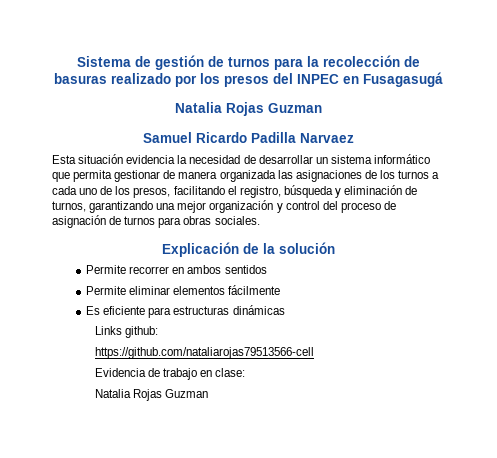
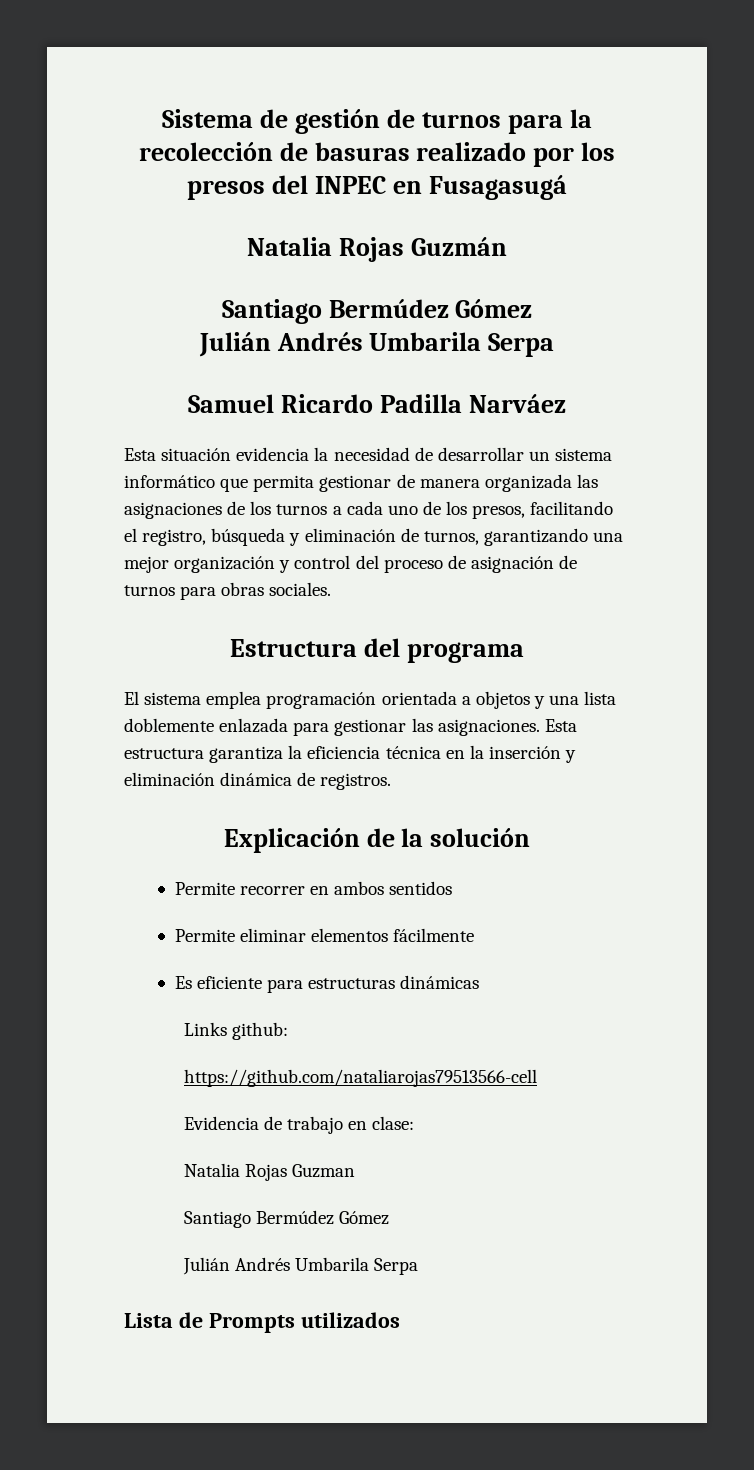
  Sistema de gestión de turnos para la recolección de basuras realizado por los presos del INPEC en Fusagasugá
- Natalia Rojas Guzman
+ Natalia Rojas Guzmán
+ Santiago Bermúdez Gómez
+ Julián Andrés Umbarila Serpa
- Samuel Ricardo Padilla Narvaez
+ Samuel Ricardo Padilla Narváez
+ Estructura del programa
+ El sistema emplea programación orientada a objetos y una lista doblemente enlazada para gestionar las asignaciones. Esta estructura garantiza la eficiencia técnica en la inserción y eliminación dinámica de registros.
  Evidencia de trabajo en clase:
  Natalia Rojas Guzman
+ Santiago Bermúdez Gómez
+ Julián Andrés Umbarila Serpa
+ Lista de Prompts utilizados

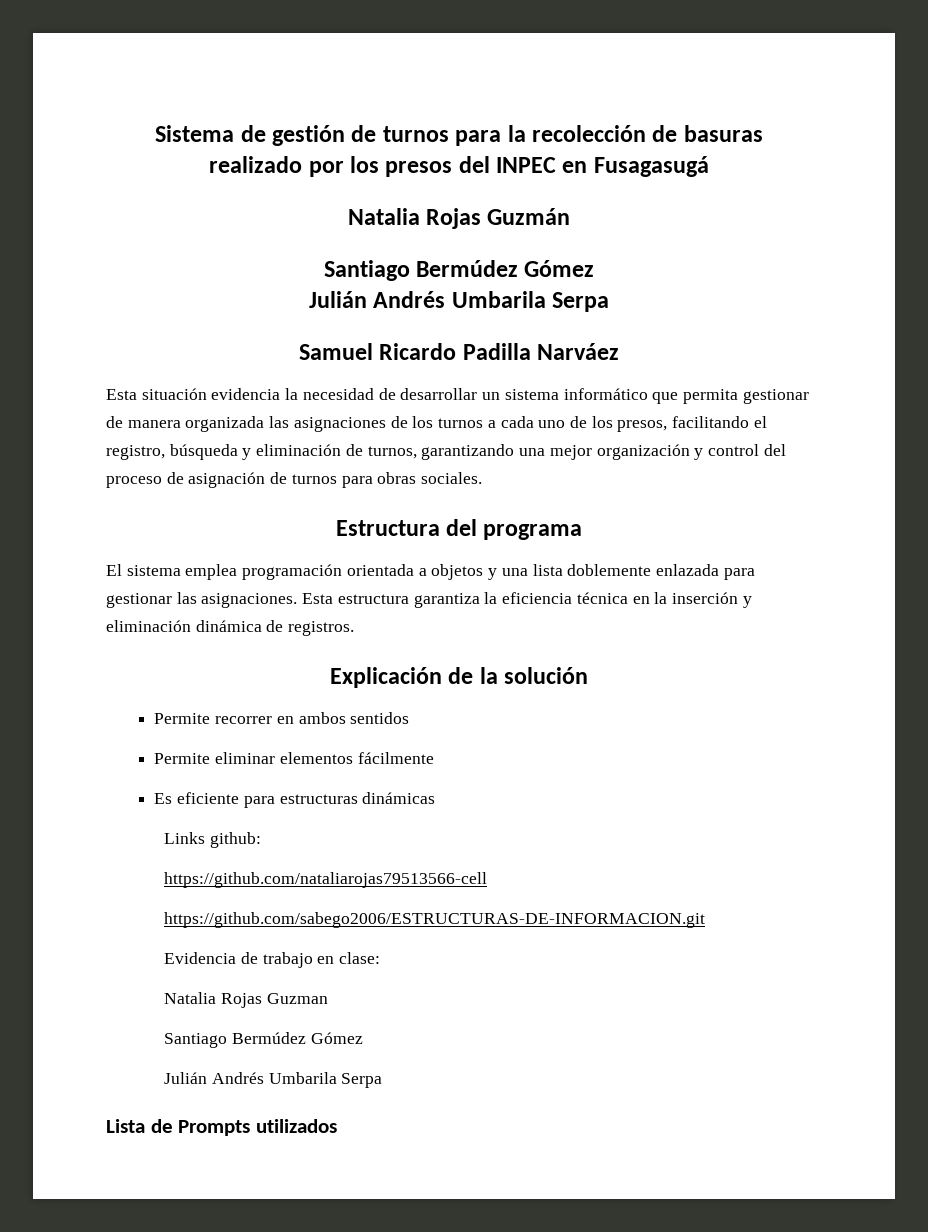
+ https://github.com/sabego2006/ESTRUCTURAS-DE-INFORMACION.git

